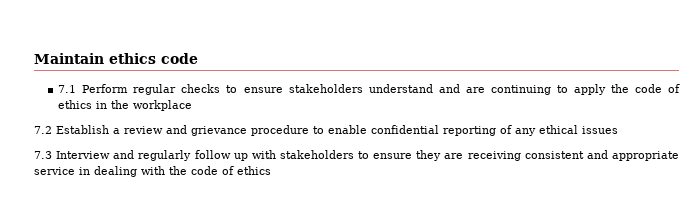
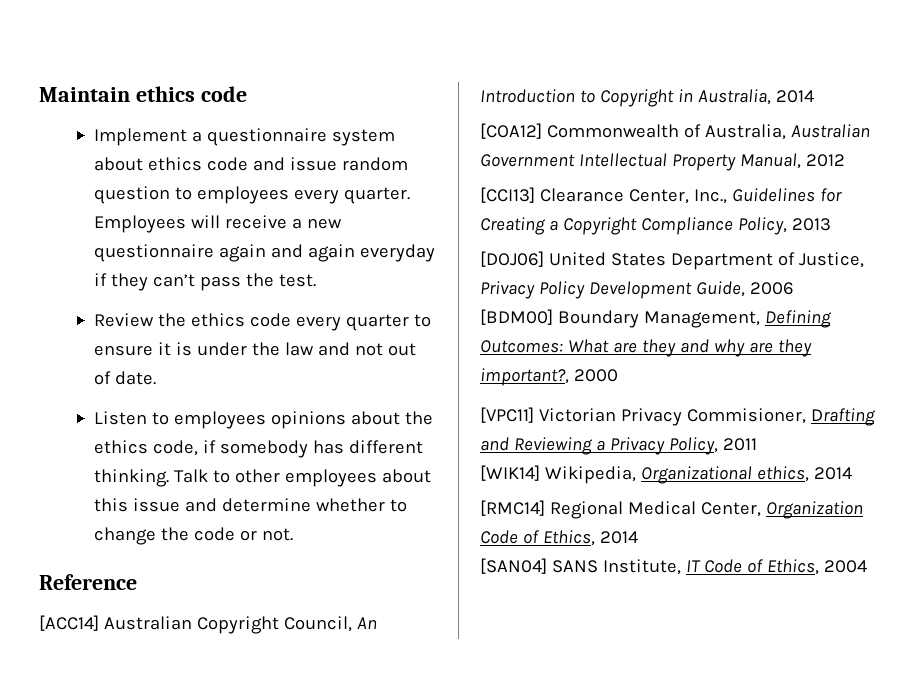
- 7.1 Perform regular checks to ensure stakeholders understand and are continuing to apply the code of ethics in the workplace
- 7.2 Establish a review and grievance procedure to enable confidential reporting of any ethical issues
- 7.3 Interview and regularly follow up with stakeholders to ensure they are receiving consistent and appropriate service in dealing with the code of ethics
+ Implement a questionnaire system about ethics code and issue random question to employees every quarter. Employees will receive a new questionnaire again and again everyday if they can’t pass the test.
+ Review the ethics code every quarter to ensure it is under the law and not out of date.
+ Listen to employees opinions about the ethics code, if somebody has different thinking. Talk to other employees about this issue and determine whether to change the code or not.
+ Reference
+ [ACC14] Australian Copyright Council, An Introduction to Copyright in Australia, 2014
+ [COA12] Commonwealth of Australia, Australian Government Intellectual Property Manual, 2012
+ [CCI13] Clearance Center, Inc., Guidelines for Creating a Copyright Compliance Policy, 2013
+ [DOJ06] United States Department of Justice, Privacy Policy Development Guide, 2006
+ [BDM00] Boundary Management, Defining Outcomes: What are they and why are they important?, 2000
+ [VPC11] Victorian Privacy Commisioner, Drafting and Reviewing a Privacy Policy, 2011
+ [WIK14] Wikipedia, Organizational ethics, 2014
+ [RMC14] Regional Medical Center, Organization Code of Ethics, 2014
+ [SAN04] SANS Institute, IT Code of Ethics, 2004

